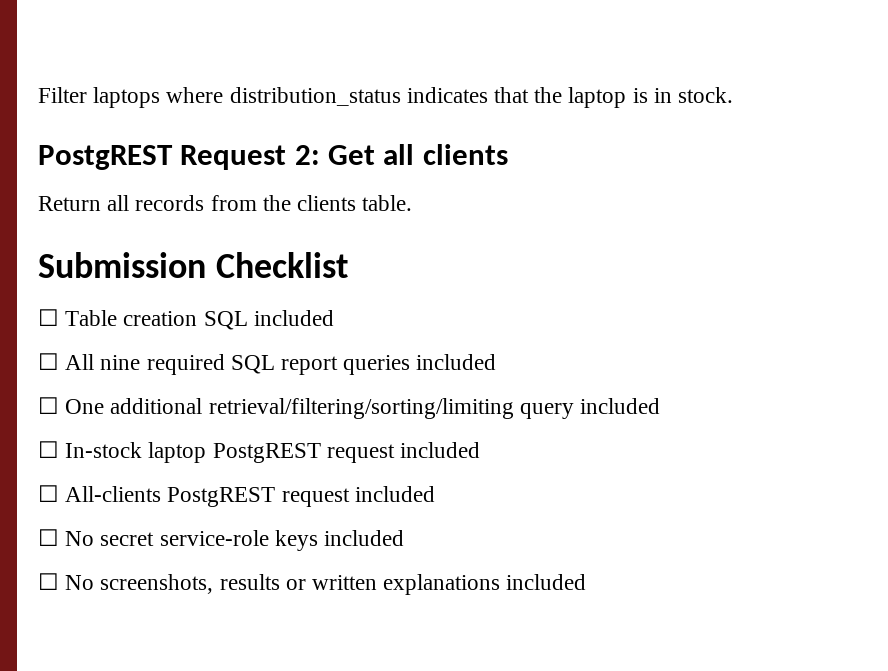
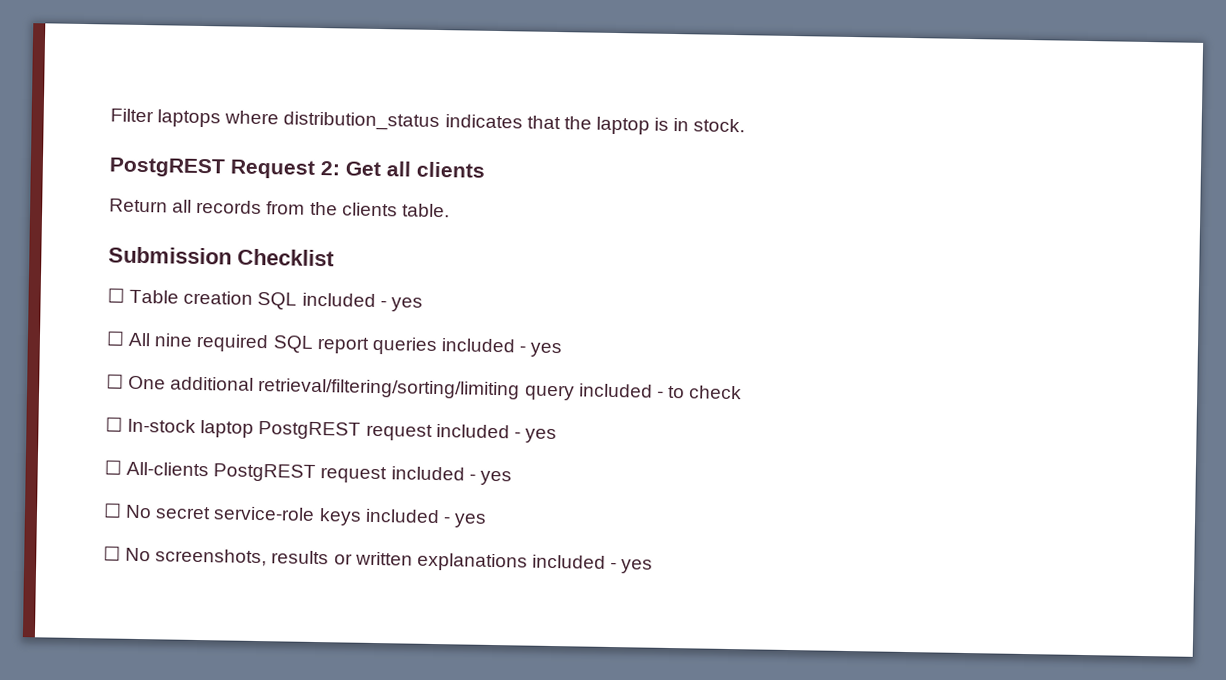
- ☐ Table creation SQL included
+ ☐ Table creation SQL included - yes
- ☐ All nine required SQL report queries included
+ ☐ All nine required SQL report queries included - yes
- ☐ One additional retrieval/filtering/sorting/limiting query included
+ ☐ One additional retrieval/filtering/sorting/limiting query included - to check
- ☐ In-stock laptop PostgREST request included
+ ☐ In-stock laptop PostgREST request included - yes
- ☐ All-clients PostgREST request included
+ ☐ All-clients PostgREST request included - yes
- ☐ No secret service-role keys included
+ ☐ No secret service-role keys included - yes
- ☐ No screenshots, results or written explanations included
+ ☐ No screenshots, results or written explanations included - yes

